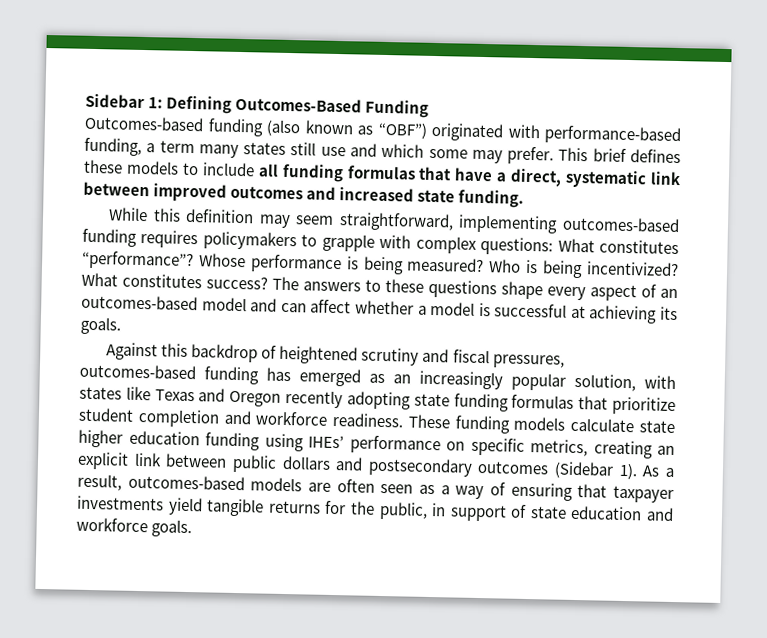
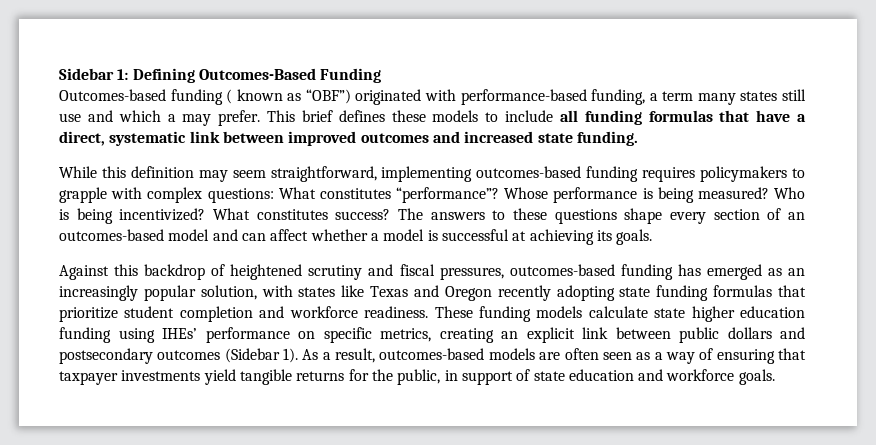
- Outcomes-based funding (also known as “OBF”) originated with performance-based funding, a term many states still use and which some may prefer.
+ Outcomes-based funding ( known as “OBF”) originated with performance-based funding, a term many states still use and which a may prefer.
- The answers to these questions shape every aspect of an outcomes-based model and can affect whether a model is successful at achieving its goals.
+ The answers to these questions shape every section of an outcomes-based model and can affect whether a model is successful at achieving its goals.

